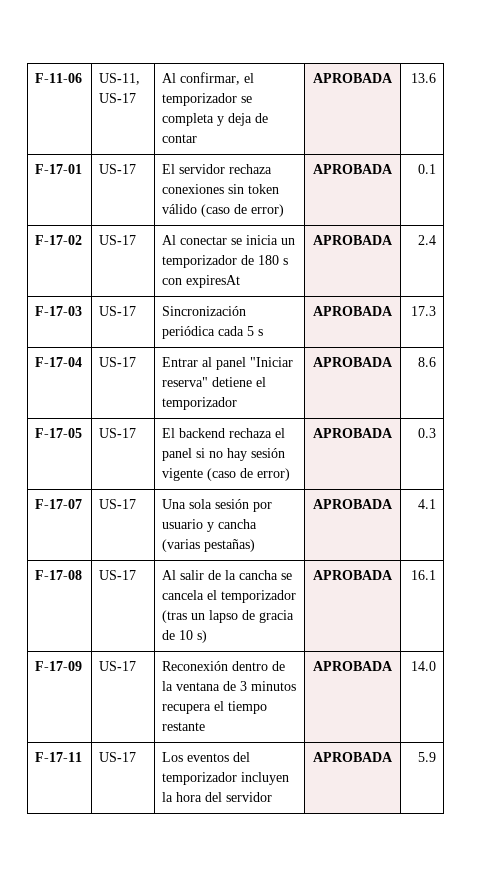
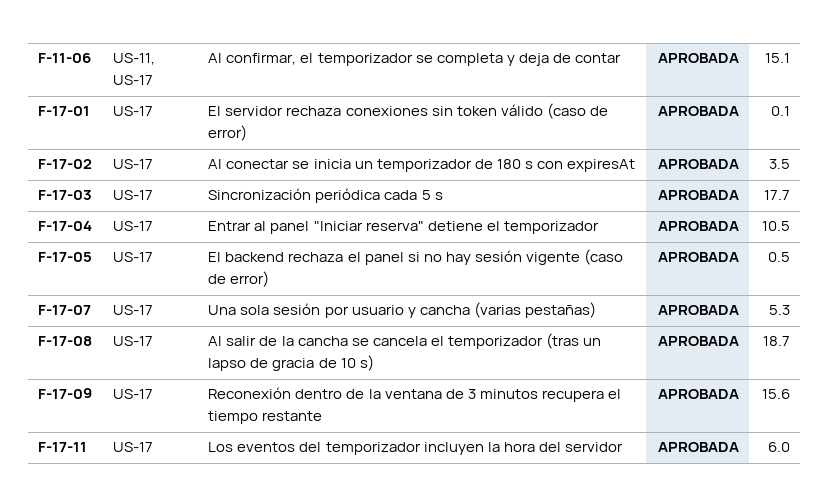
- F-11-06 | US-11, US-17 | Al confirmar, el temporizador se completa y deja de contar | APROBADA | 13.6
+ F-11-06 | US-11, US-17 | Al confirmar, el temporizador se completa y deja de contar | APROBADA | 15.1
- F-17-02 | US-17 | Al conectar se inicia un temporizador de 180 s con expiresAt | APROBADA | 2.4
+ F-17-02 | US-17 | Al conectar se inicia un temporizador de 180 s con expiresAt | APROBADA | 3.5
- F-17-03 | US-17 | Sincronización periódica cada 5 s | APROBADA | 17.3
+ F-17-03 | US-17 | Sincronización periódica cada 5 s | APROBADA | 17.7
- F-17-04 | US-17 | Entrar al panel "Iniciar reserva" detiene el temporizador | APROBADA | 8.6
+ F-17-04 | US-17 | Entrar al panel "Iniciar reserva" detiene el temporizador | APROBADA | 10.5
- F-17-05 | US-17 | El backend rechaza el panel si no hay sesión vigente (caso de error) | APROBADA | 0.3
+ F-17-05 | US-17 | El backend rechaza el panel si no hay sesión vigente (caso de error) | APROBADA | 0.5
- F-17-07 | US-17 | Una sola sesión por usuario y cancha (varias pestañas) | APROBADA | 4.1
+ F-17-07 | US-17 | Una sola sesión por usuario y cancha (varias pestañas) | APROBADA | 5.3
- F-17-08 | US-17 | Al salir de la cancha se cancela el temporizador (tras un lapso de gracia de 10 s) | APROBADA | 16.1
+ F-17-08 | US-17 | Al salir de la cancha se cancela el temporizador (tras un lapso de gracia de 10 s) | APROBADA | 18.7
- F-17-09 | US-17 | Reconexión dentro de la ventana de 3 minutos recupera el tiempo restante | APROBADA | 14.0
+ F-17-09 | US-17 | Reconexión dentro de la ventana de 3 minutos recupera el tiempo restante | APROBADA | 15.6
- F-17-11 | US-17 | Los eventos del temporizador incluyen la hora del servidor | APROBADA | 5.9
+ F-17-11 | US-17 | Los eventos del temporizador incluyen la hora del servidor | APROBADA | 6.0

